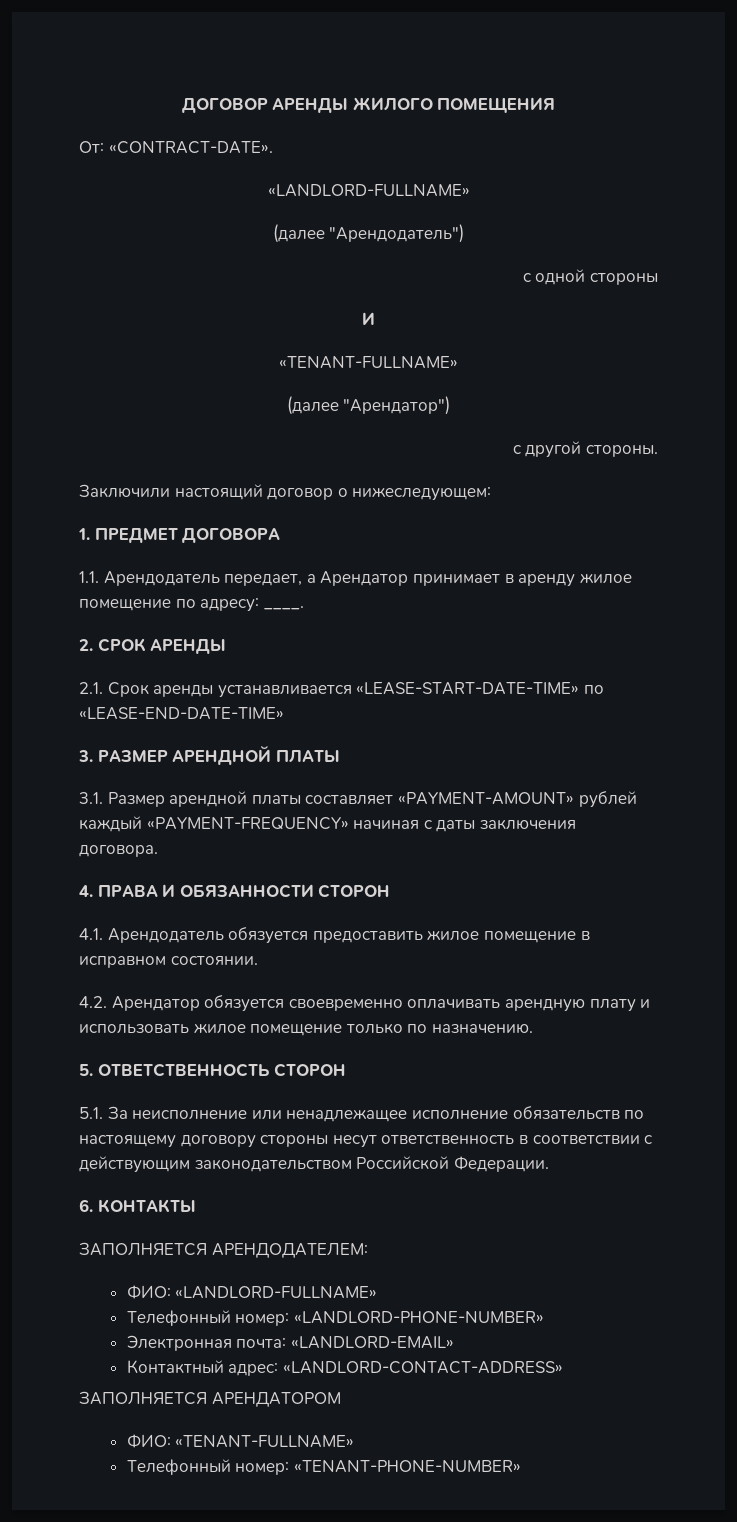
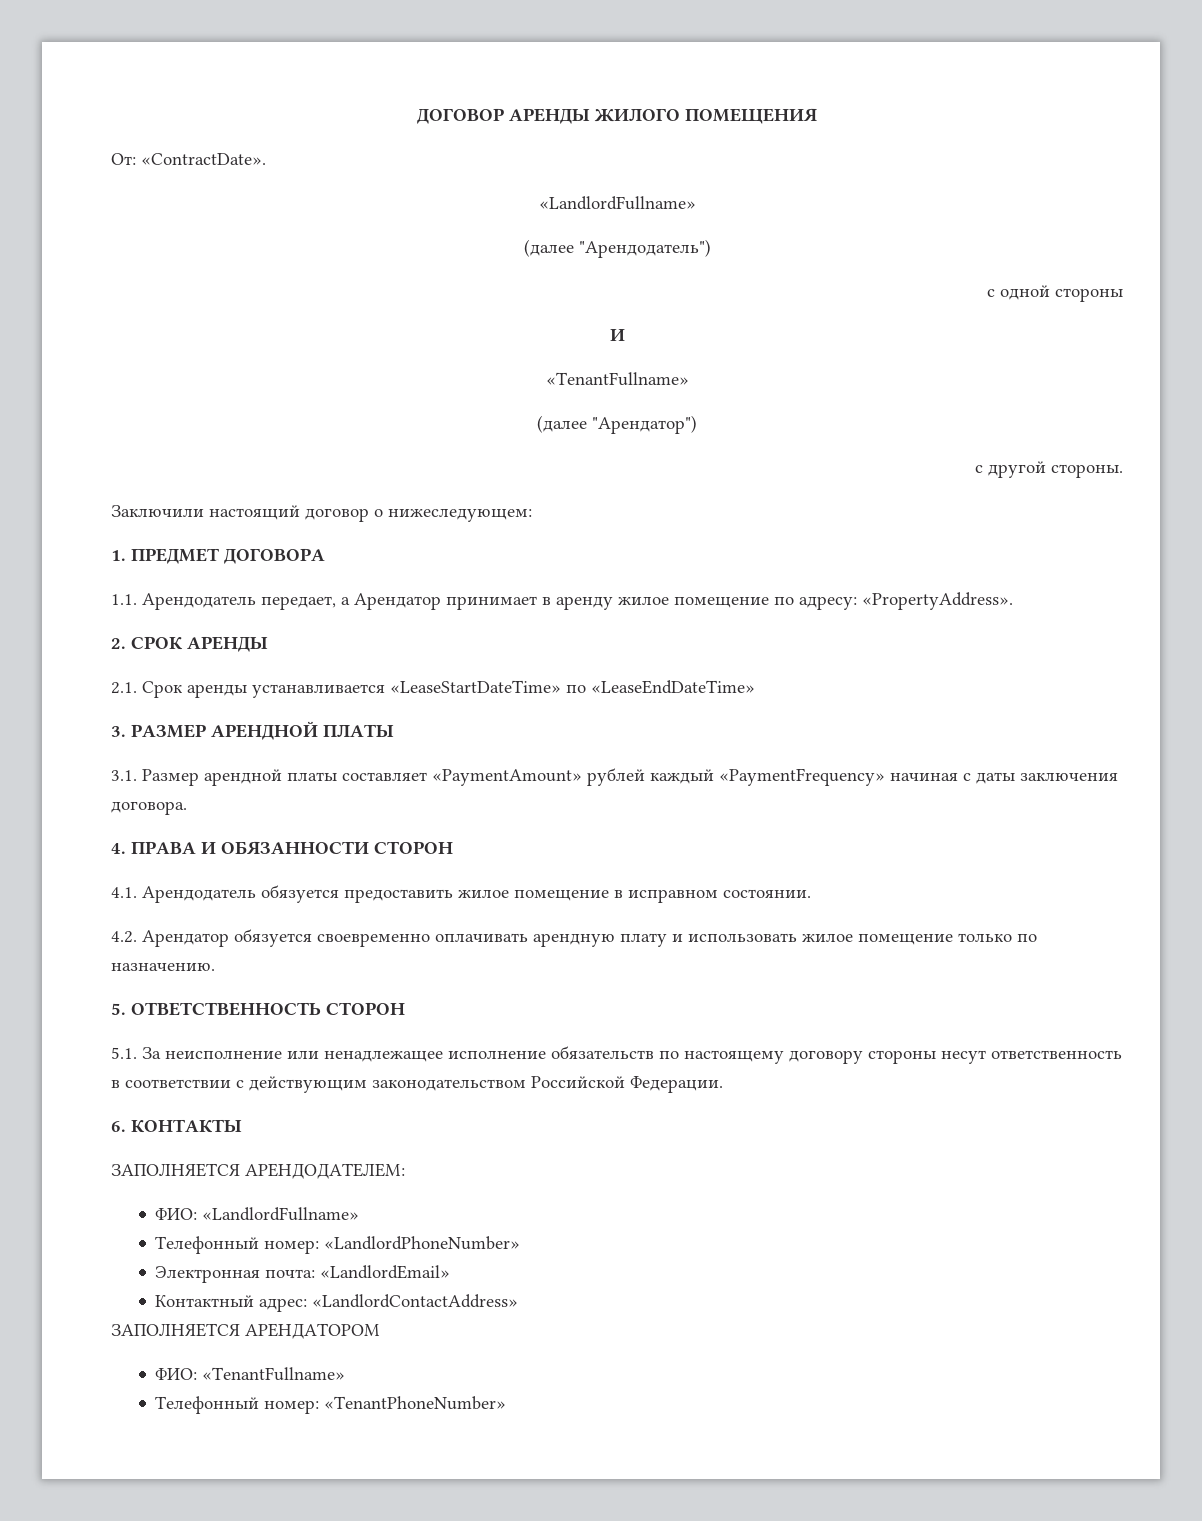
- От: «CONTRACT-DATE».
- «LANDLORD-FULLNAME»
+ От: «ContractDate».
+ «LandlordFullname»
  с одной стороны
  И
- «TENANT-FULLNAME»
+ «TenantFullname»
- 1.1. Арендодатель передает, а Арендатор принимает в аренду жилое помещение по адресу: ____.
+ 1.1. Арендодатель передает, а Арендатор принимает в аренду жилое помещение по адресу: «PropertyAddress».
- 2.1. Срок аренды устанавливается «LEASE-START-DATE-TIME» по «LEASE-END-DATE-TIME»
+ 2.1. Срок аренды устанавливается «LeaseStartDateTime» по «LeaseEndDateTime»
- 3.1. Размер арендной платы составляет «PAYMENT-AMOUNT» рублей каждый «PAYMENT-FREQUENCY» начиная с даты заключения договора.
+ 3.1. Размер арендной платы составляет «PaymentAmount» рублей каждый «PaymentFrequency» начиная с даты заключения договора.
- ФИО: «LANDLORD-FULLNAME»
- Телефонный номер: «LANDLORD-PHONE-NUMBER»
+ ФИО: «LandlordFullname»
+ Телефонный номер: «LandlordPhoneNumber»
- Электронная почта: «LANDLORD-EMAIL»
+ Электронная почта: «LandlordEmail»
- Контактный адрес: «LANDLORD-CONTACT-ADDRESS»
+ Контактный адрес: «LandlordContactAddress»
- ФИО: «TENANT-FULLNAME»
- Телефонный номер: «TENANT-PHONE-NUMBER»
+ ФИО: «TenantFullname»
+ Телефонный номер: «TenantPhoneNumber»

